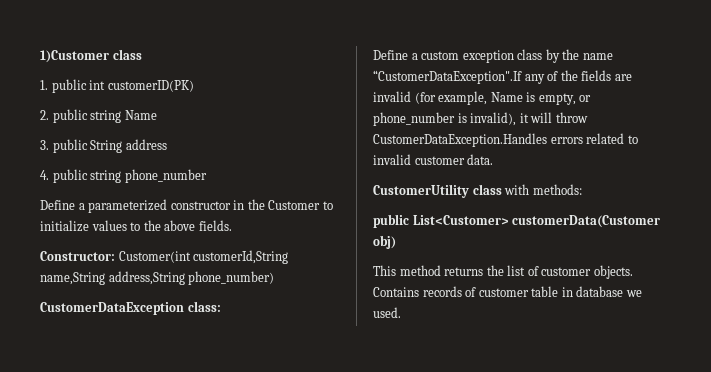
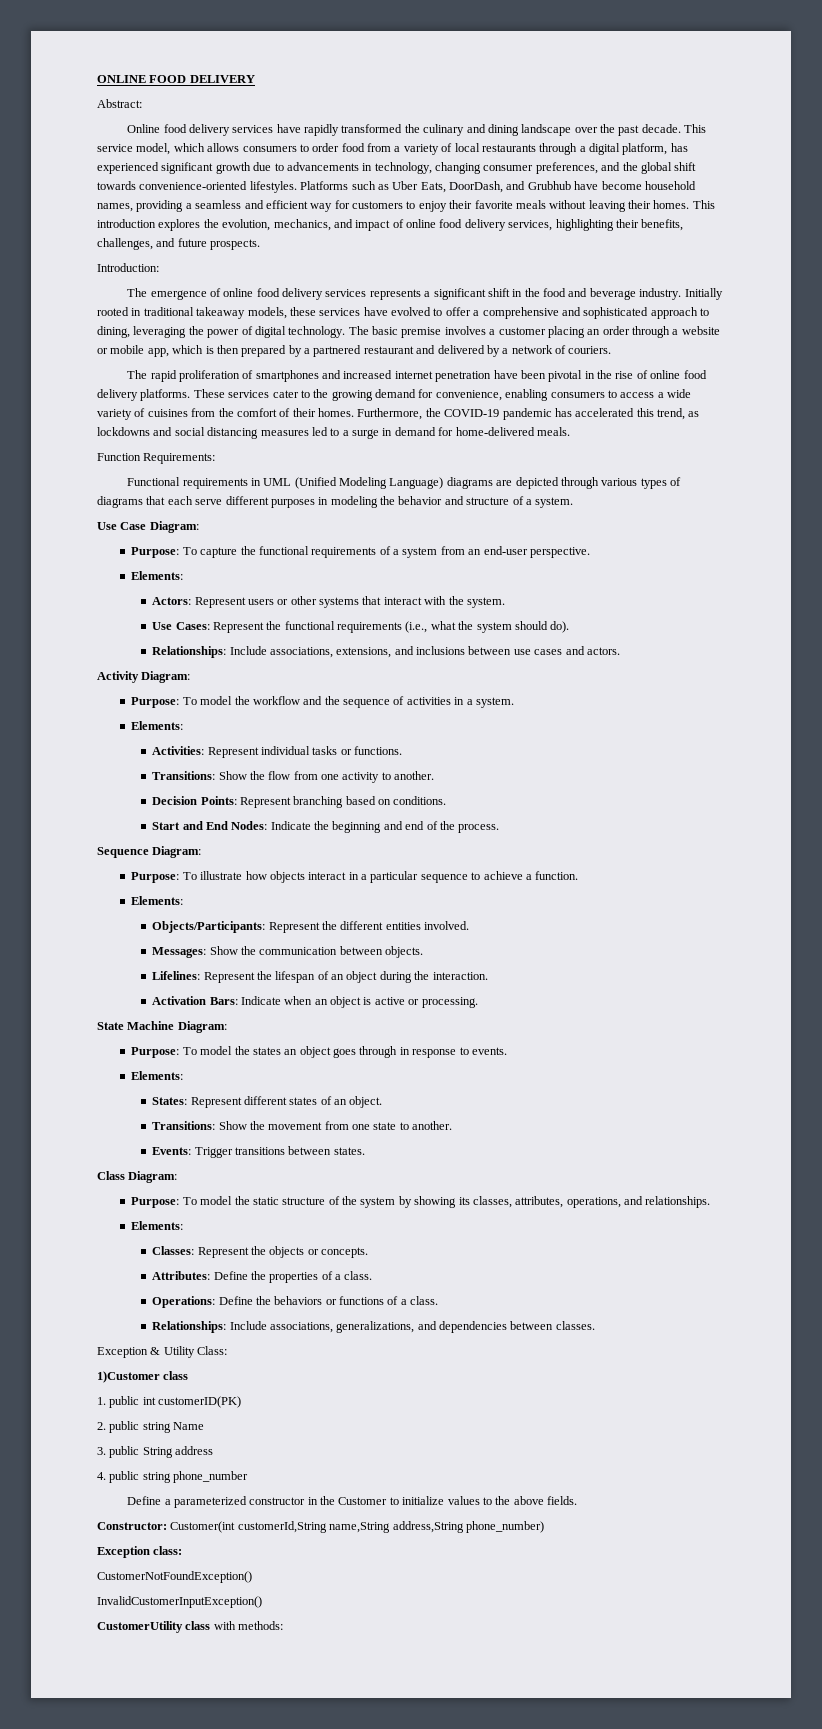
+ ONLINE FOOD DELIVERY
+ Abstract:
+ Online food delivery services have rapidly transformed the culinary and dining landscape over the past decade. This service model, which allows consumers to order food from a variety of local restaurants through a digital platform, has experienced significant growth due to advancements in technology, changing consumer preferences, and the global shift towards convenience-oriented lifestyles. Platforms such as Uber Eats, DoorDash, and Grubhub have become household names, providing a seamless and efficient way for customers to enjoy their favorite meals without leaving their homes. This introduction explores the evolution, mechanics, and impact of online food delivery services, highlighting their benefits, challenges, and future prospects.
+ Introduction:
+ The emergence of online food delivery services represents a significant shift in the food and beverage industry. Initially rooted in traditional takeaway models, these services have evolved to offer a comprehensive and sophisticated approach to dining, leveraging the power of digital technology. The basic premise involves a customer placing an order through a website or mobile app, which is then prepared by a partnered restaurant and delivered by a network of couriers.
+ The rapid proliferation of smartphones and increased internet penetration have been pivotal in the rise of online food delivery platforms. These services cater to the growing demand for convenience, enabling consumers to access a wide variety of cuisines from the comfort of their homes. Furthermore, the COVID-19 pandemic has accelerated this trend, as lockdowns and social distancing measures led to a surge in demand for home-delivered meals.
+ Function Requirements:
+ Functional requirements in UML (Unified Modeling Language) diagrams are depicted through various types of diagrams that each serve different purposes in modeling the behavior and structure of a system.
+ Use Case Diagram:
+ Purpose: To capture the functional requirements of a system from an end-user perspective.
+ Elements:
+ Actors: Represent users or other systems that interact with the system.
+ Use Cases: Represent the functional requirements (i.e., what the system should do).
+ Relationships: Include associations, extensions, and inclusions between use cases and actors.
+ Activity Diagram:
+ Purpose: To model the workflow and the sequence of activities in a system.
+ Elements:
+ Activities: Represent individual tasks or functions.
+ Transitions: Show the flow from one activity to another.
+ Decision Points: Represent branching based on conditions.
+ Start and End Nodes: Indicate the beginning and end of the process.
+ Sequence Diagram:
+ Purpose: To illustrate how objects interact in a particular sequence to achieve a function.
+ Elements:
+ Objects/Participants: Represent the different entities involved.
+ Messages: Show the communication between objects.
+ Lifelines: Represent the lifespan of an object during the interaction.
+ Activation Bars: Indicate when an object is active or processing.
+ State Machine Diagram:
+ Purpose: To model the states an object goes through in response to events.
+ Elements:
+ States: Represent different states of an object.
+ Transitions: Show the movement from one state to another.
+ Events: Trigger transitions between states.
+ Class Diagram:
+ Purpose: To model the static structure of the system by showing its classes, attributes, operations, and relationships.
+ Elements:
+ Classes: Represent the objects or concepts.
+ Attributes: Define the properties of a class.
+ Operations: Define the behaviors or functions of a class.
+ Relationships: Include associations, generalizations, and dependencies between classes.
+ Exception & Utility Class:
- CustomerDataException class:
+ Exception class:
- Define a custom exception class by the name “CustomerDataException".If any of the fields are invalid (for example, Name is empty, or phone_number is invalid), it will throw CustomerDataException.Handles errors related to invalid customer data.
+ CustomerNotFoundException()
+ InvalidCustomerInputException()
  CustomerUtility class with methods:
- public List<Customer> customerData(Customer obj)
- This method returns the list of customer objects. Contains records of customer table in database we used.

